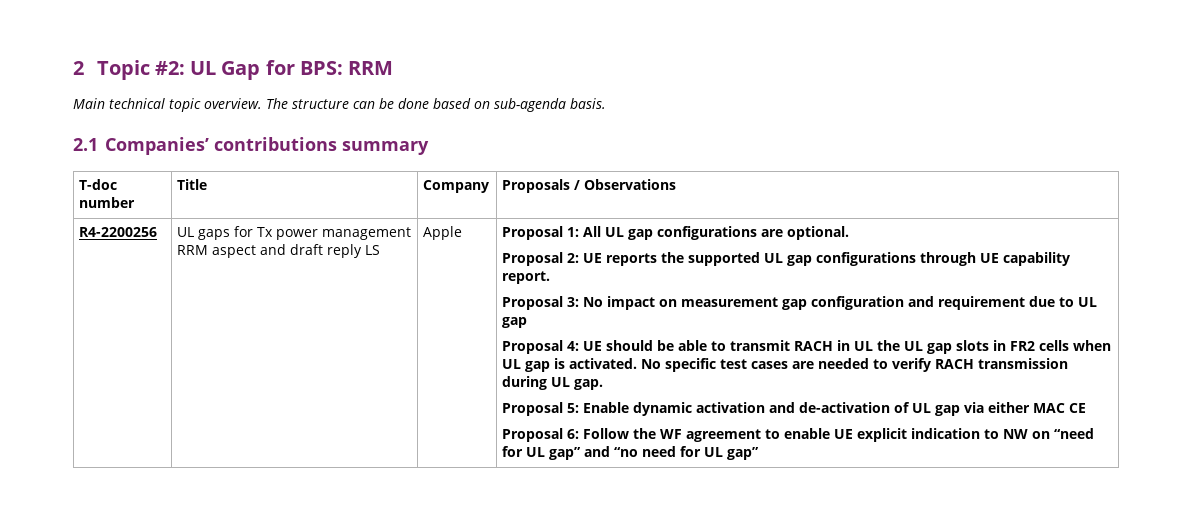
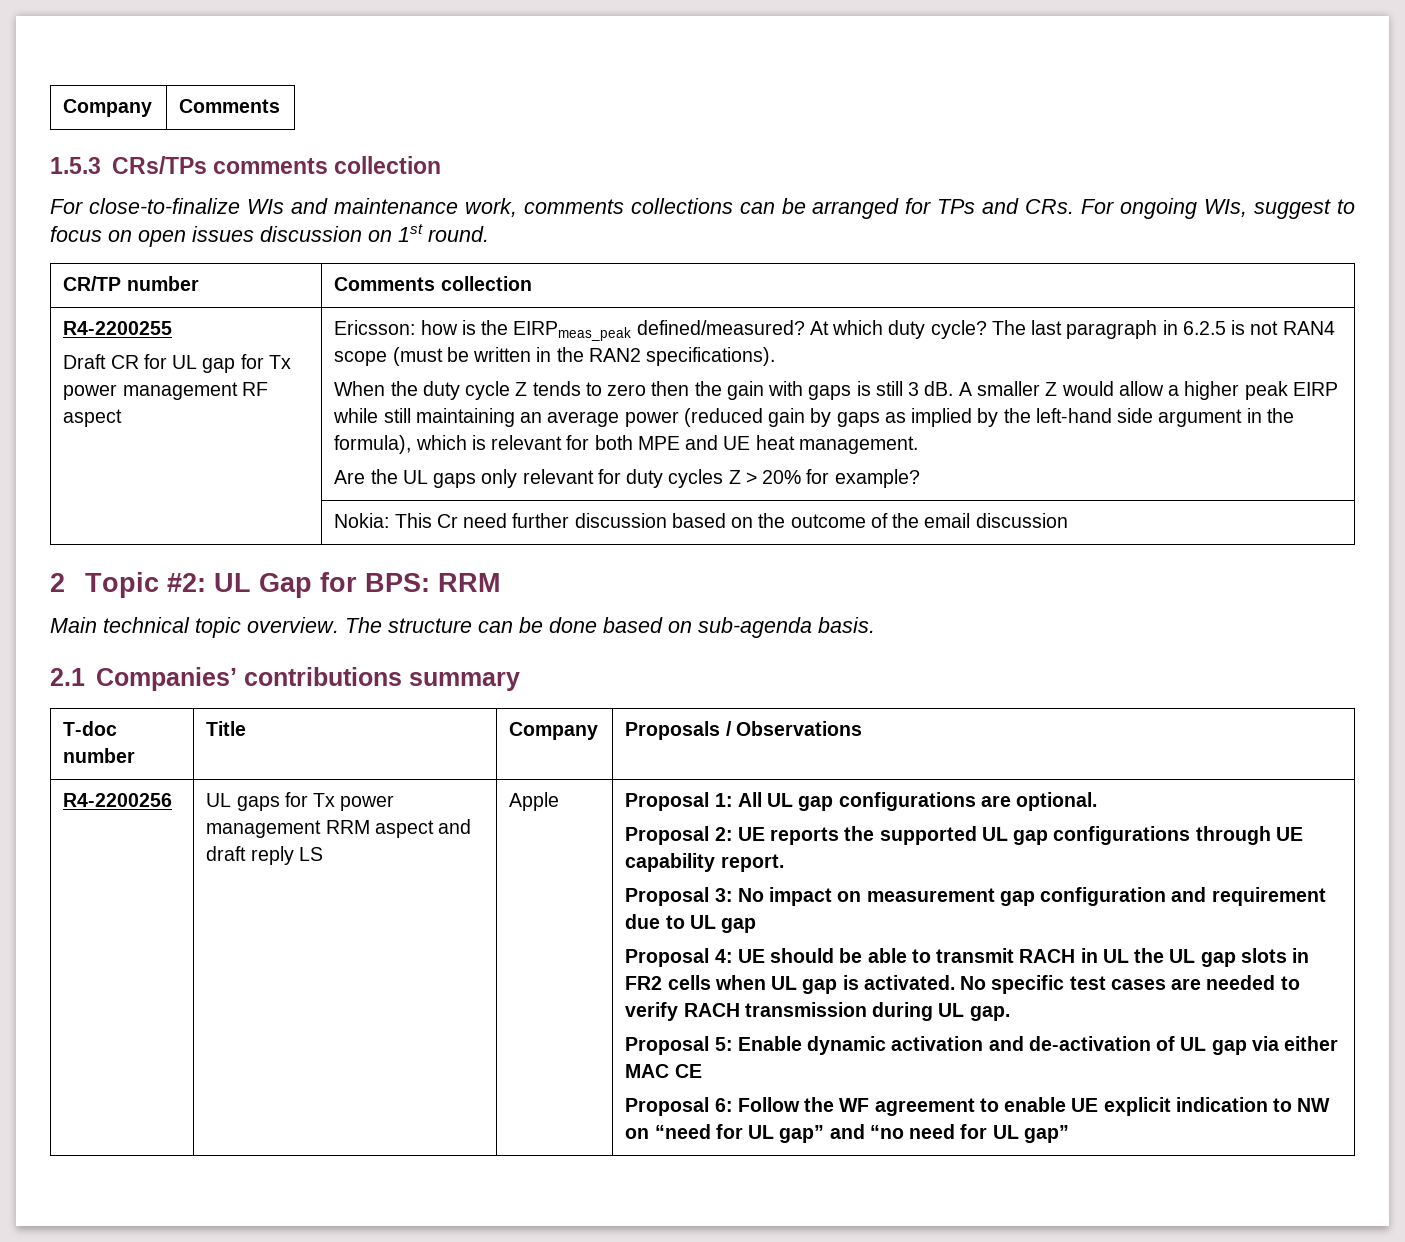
+ Company | Comments
+ 1.5.3 CRs/TPs comments collection
+ For close-to-finalize WIs and maintenance work, comments collections can be arranged for TPs and CRs. For ongoing WIs, suggest to focus on open issues discussion on 1st round.
+ CR/TP number | Comments collection
+ R4-2200255
+ Draft CR for UL gap for Tx power management RF aspect | Ericsson: how is the EIRPmeas_peak defined/measured? At which duty cycle? The last paragraph in 6.2.5 is not RAN4 scope (must be written in the RAN2 specifications).
+ When the duty cycle Z tends to zero then the gain with gaps is still 3 dB. A smaller Z would allow a higher peak EIRP while still maintaining an average power (reduced gain by gaps as implied by the left-hand side argument in the formula), which is relevant for both MPE and UE heat management.
+ Are the UL gaps only relevant for duty cycles Z > 20% for example?
+ | Nokia: This Cr need further discussion based on the outcome of the email discussion

